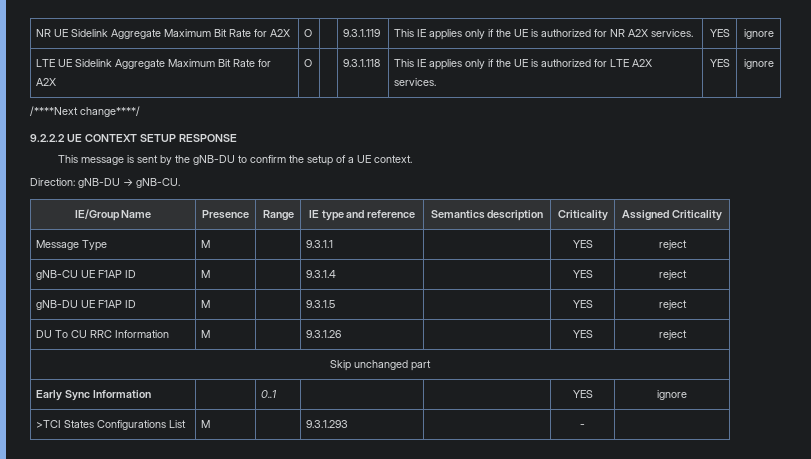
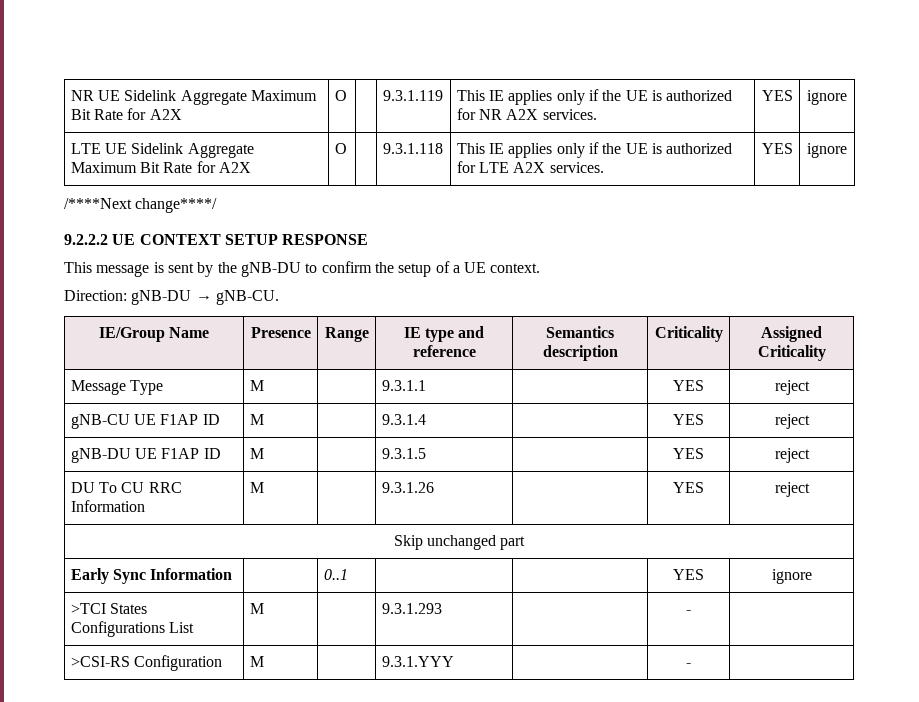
+ >CSI-RS Configuration | M | | 9.3.1.YYY | | - |

